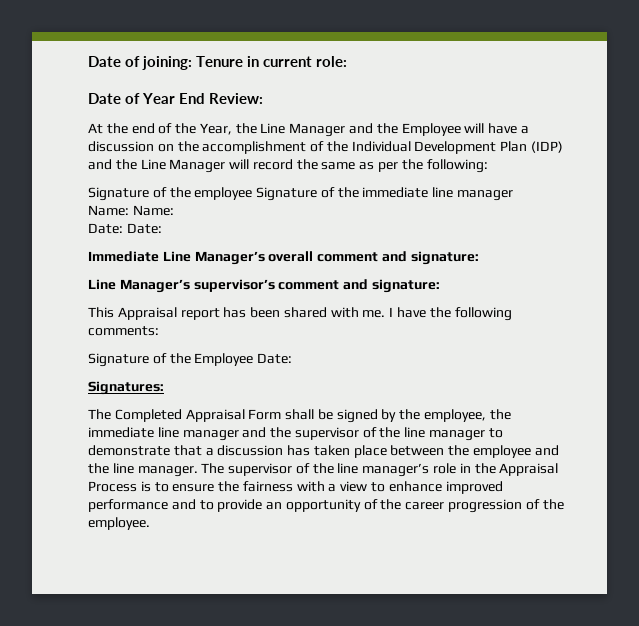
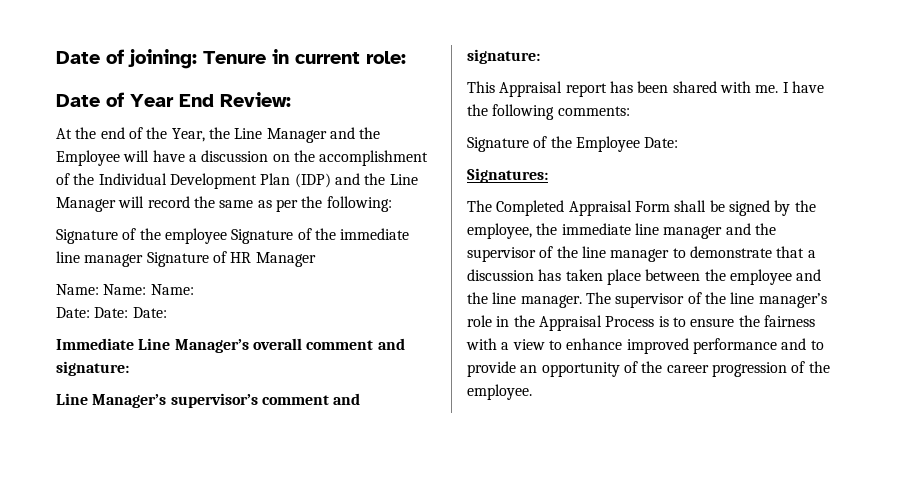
- Signature of the employee Signature of the immediate line manager
- Name: Name:
- Date: Date:
+ Signature of the employee Signature of the immediate line manager Signature of HR Manager
+ Name: Name: Name:
+ Date: Date: Date:

